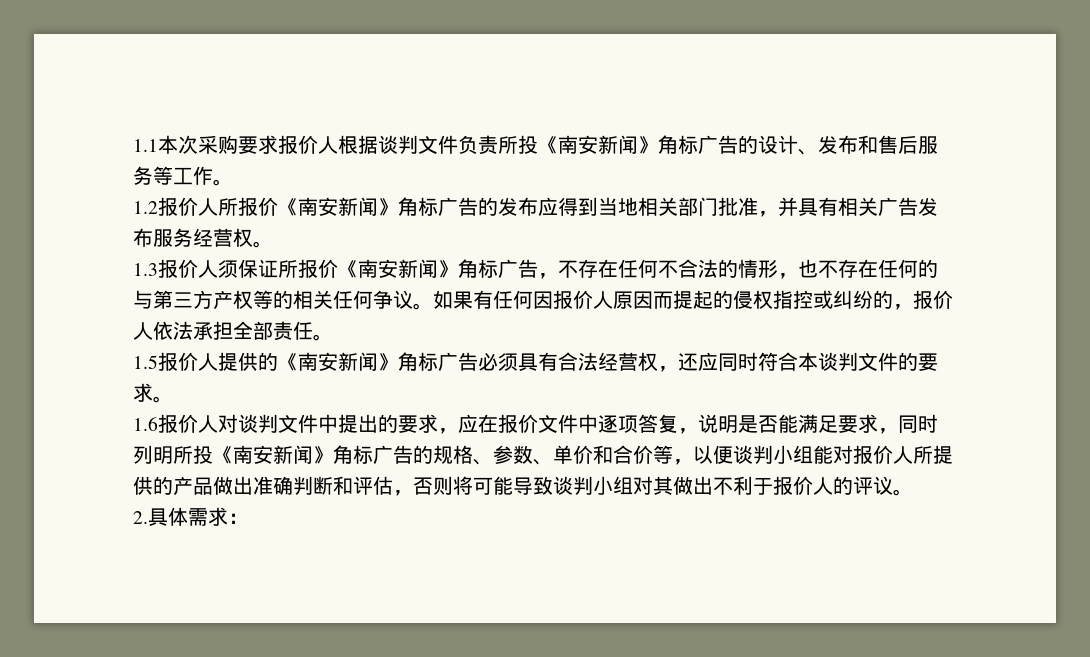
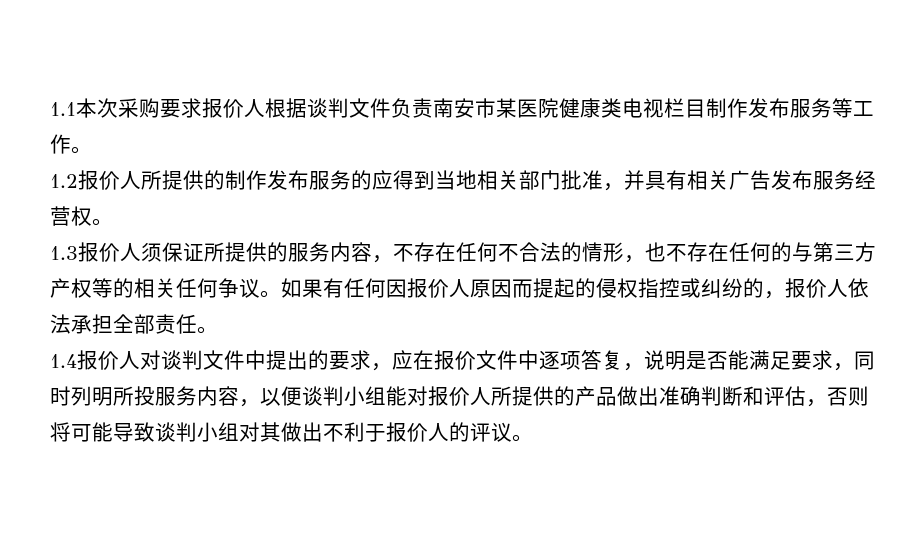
- 1.1本次采购要求报价人根据谈判文件负责所投《南安新闻》角标广告的设计、发布和售后服务等工作。
+ 1.1本次采购要求报价人根据谈判文件负责南安市某医院健康类电视栏目制作发布服务等工作。
- 1.2报价人所报价《南安新闻》角标广告的发布应得到当地相关部门批准，并具有相关广告发布服务经营权。
+ 1.2报价人所提供的制作发布服务的应得到当地相关部门批准，并具有相关广告发布服务经营权。
- 1.3报价人须保证所报价《南安新闻》角标广告，不存在任何不合法的情形，也不存在任何的与第三方产权等的相关任何争议。
+ 1.3报价人须保证所提供的服务内容，不存在任何不合法的情形，也不存在任何的与第三方产权等的相关任何争议。
- 1.5报价人提供的《南安新闻》角标广告必须具有合法经营权，还应同时符合本谈判文件的要求。
- 1.6报价人对谈判文件中提出的要求，应在报价文件中逐项答复，说明是否能满足要求，同时列明所投《南安新闻》角标广告的规格、参数、单价和合价等，以便谈判小组能对报价人所提供的产品做出准确判断和评估，否则将可能导致谈判小组对其做出不利于报价人的评议。
+ 1.4报价人对谈判文件中提出的要求，应在报价文件中逐项答复，说明是否能满足要求，同时列明所投服务内容，以便谈判小组能对报价人所提供的产品做出准确判断和评估，否则将可能导致谈判小组对其做出不利于报价人的评议。
- 2.具体需求：

